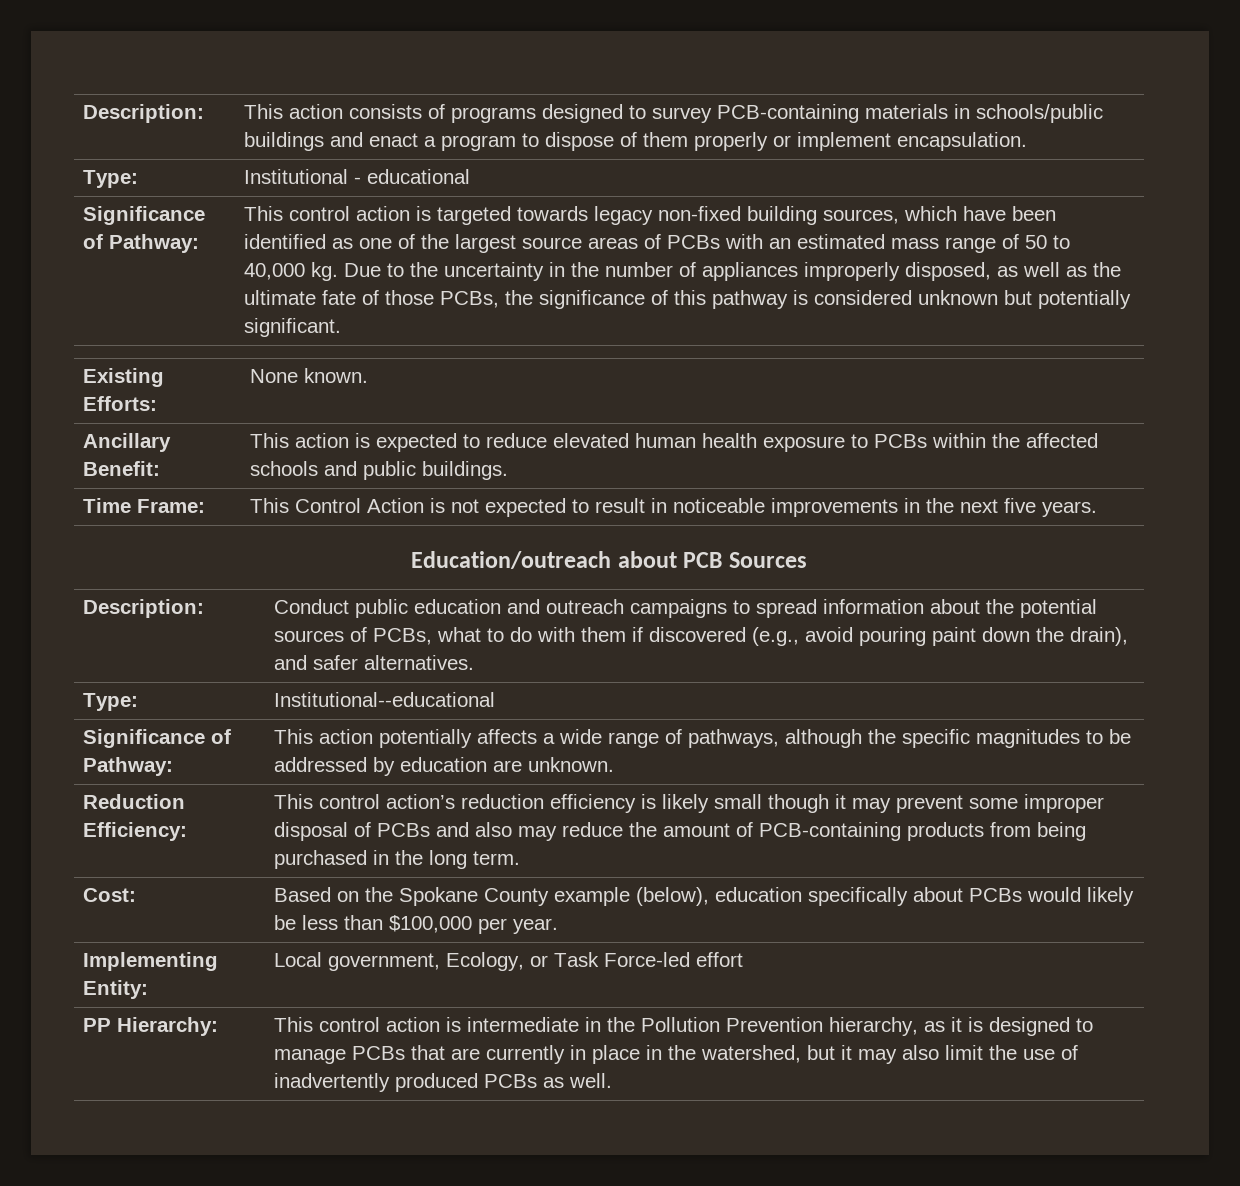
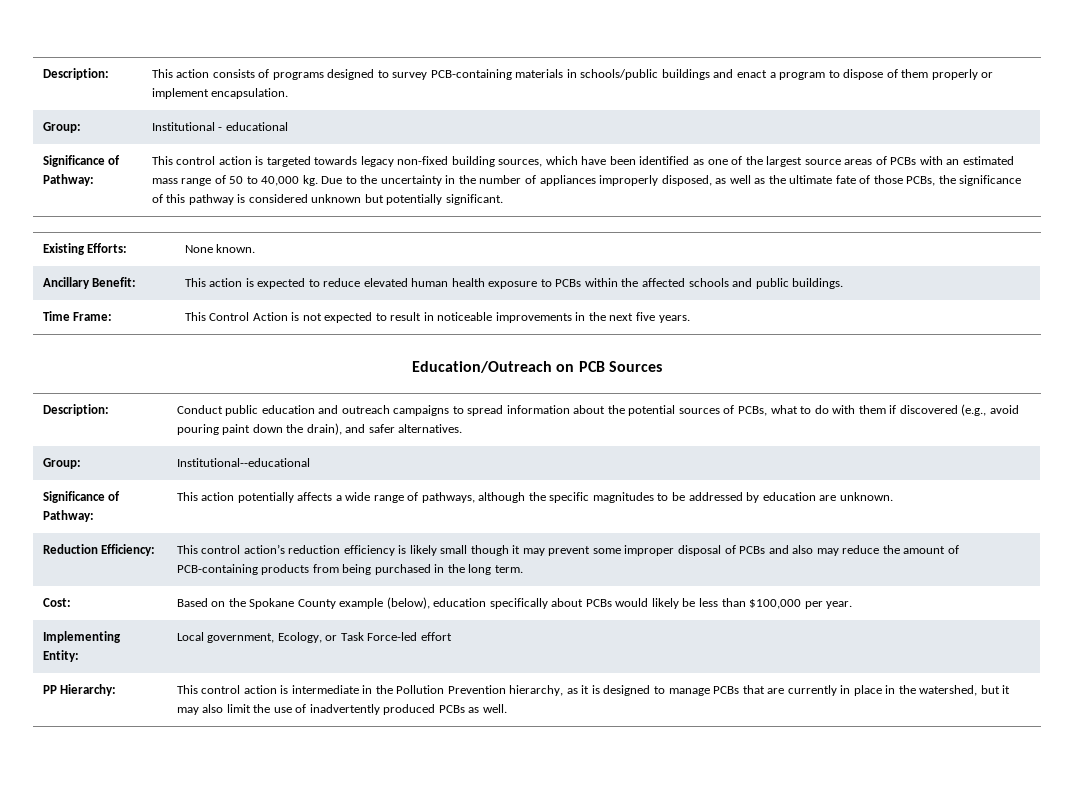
- Type: | Institutional - educational
+ Group: | Institutional - educational
- Education/outreach about PCB Sources
+ Education/Outreach on PCB Sources
- Type: | Institutional--educational
+ Group: | Institutional--educational

